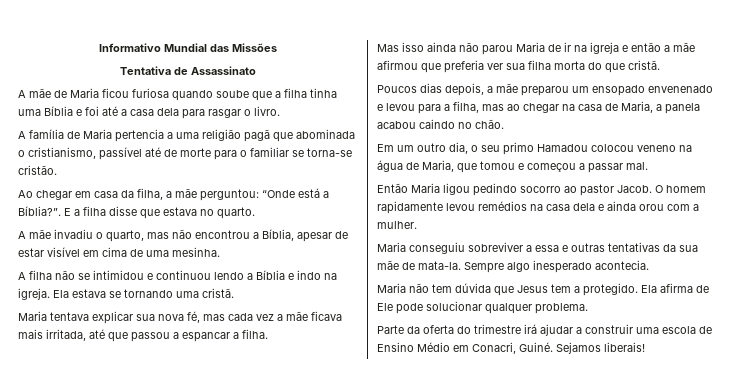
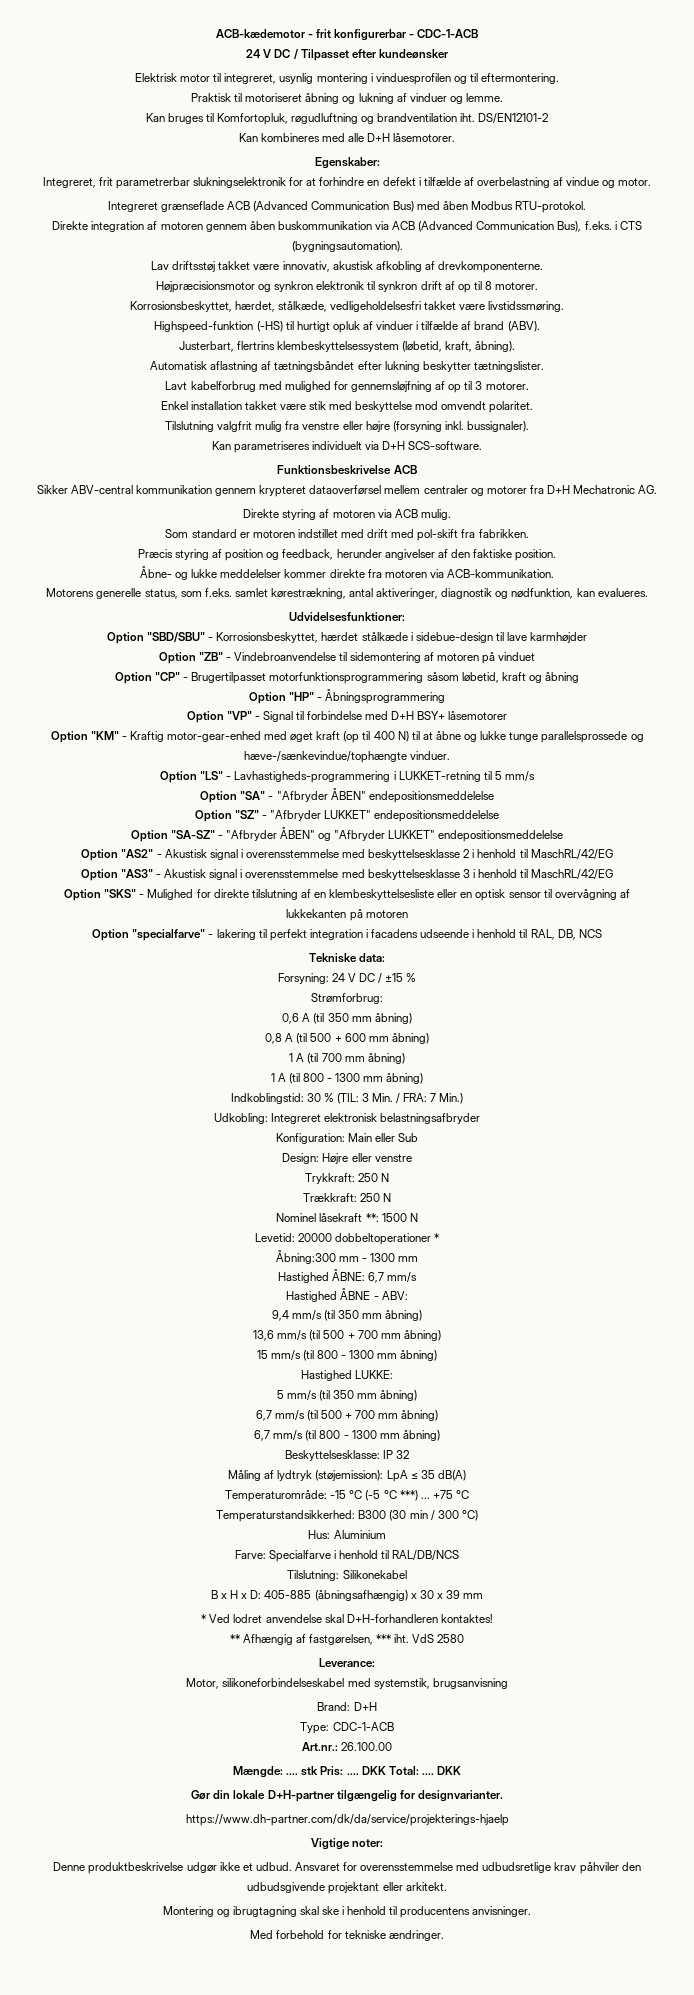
- Informativo Mundial das Missões
- Tentativa de Assassinato
- A mãe de Maria ficou furiosa quando soube que a filha tinha uma Bíblia e foi até a casa dela para rasgar o livro.
- A família de Maria pertencia a uma religião pagã que abominada o cristianismo, passível até de morte para o familiar se torna-se cristão.
- Ao chegar em casa da filha, a mãe perguntou: “Onde está a Bíblia?”. E a filha disse que estava no quarto.
- A mãe invadiu o quarto, mas não encontrou a Bíblia, apesar de estar visível em cima de uma mesinha.
- A filha não se intimidou e continuou lendo a Bíblia e indo na igreja. Ela estava se tornando uma cristã.
- Maria tentava explicar sua nova fé, mas cada vez a mãe ficava mais irritada, até que passou a espancar a filha.
- Mas isso ainda não parou Maria de ir na igreja e então a mãe afirmou que preferia ver sua filha morta do que cristã.
- Poucos dias depois, a mãe preparou um ensopado envenenado e levou para a filha, mas ao chegar na casa de Maria, a panela acabou caindo no chão.
- Em um outro dia, o seu primo Hamadou colocou veneno na água de Maria, que tomou e começou a passar mal.
- Então Maria ligou pedindo socorro ao pastor Jacob. O homem rapidamente levou remédios na casa dela e ainda orou com a mulher.
- Maria conseguiu sobreviver a essa e outras tentativas da sua mãe de mata-la. Sempre algo inesperado acontecia.
- Maria não tem dúvida que Jesus tem a protegido. Ela afirma de Ele pode solucionar qualquer problema.
- Parte da oferta do trimestre irá ajudar a construir uma escola de Ensino Médio em Conacri, Guiné. Sejamos liberais!
+ ACB-kædemotor - frit konfigurerbar - CDC-1-ACB
+ 24 V DC / Tilpasset efter kundeønsker
+ Elektrisk motor til integreret, usynlig montering i vinduesprofilen og til eftermontering.
+ Praktisk til motoriseret åbning og lukning af vinduer og lemme.
+ Kan bruges til Komfortopluk, røgudluftning og brandventilation iht. DS/EN12101-2
+ Kan kombineres med alle D+H låsemotorer.
+ Egenskaber:
+ Integreret, frit parametrerbar slukningselektronik for at forhindre en defekt i tilfælde af overbelastning af vindue og motor.
+ Integreret grænseflade ACB (Advanced Communication Bus) med åben Modbus RTU-protokol.
+ Direkte integration af motoren gennem åben buskommunikation via ACB (Advanced Communication Bus), f.eks. i CTS (bygningsautomation).
+ Lav driftsstøj takket være innovativ, akustisk afkobling af drevkomponenterne.
+ Højpræcisionsmotor og synkron elektronik til synkron drift af op til 8 motorer.
+ Korrosionsbeskyttet, hærdet, stålkæde, vedligeholdelsesfri takket være livstidssmøring.
+ Highspeed-funktion (-HS) til hurtigt opluk af vinduer i tilfælde af brand (ABV).
+ Justerbart, flertrins klembeskyttelsessystem (løbetid, kraft, åbning).
+ Automatisk aflastning af tætningsbåndet efter lukning beskytter tætningslister.
+ Lavt kabelforbrug med mulighed for gennemsløjfning af op til 3 motorer.
+ Enkel installation takket være stik med beskyttelse mod omvendt polaritet.
+ Tilslutning valgfrit mulig fra venstre eller højre (forsyning inkl. bussignaler).
+ Kan parametriseres individuelt via D+H SCS-software.
+ Funktionsbeskrivelse ACB
+ Sikker ABV-central kommunikation gennem krypteret dataoverførsel mellem centraler og motorer fra D+H Mechatronic AG.
+ Direkte styring af motoren via ACB mulig.
+ Som standard er motoren indstillet med drift med pol-skift fra fabrikken.
+ Præcis styring af position og feedback, herunder angivelser af den faktiske position.
+ Åbne- og lukke meddelelser kommer direkte fra motoren via ACB-kommunikation.
+ Motorens generelle status, som f.eks. samlet kørestrækning, antal aktiveringer, diagnostik og nødfunktion, kan evalueres.
+ Udvidelsesfunktioner:
+ Option "SBD/SBU" - Korrosionsbeskyttet, hærdet stålkæde i sidebue-design til lave karmhøjder
+ Option "ZB" - Vindebroanvendelse til sidemontering af motoren på vinduet
+ Option "CP" - Brugertilpasset motorfunktionsprogrammering såsom løbetid, kraft og åbning
+ Option "HP" - Åbningsprogrammering
+ Option "VP" - Signal til forbindelse med D+H BSY+ låsemotorer
+ Option "KM" - Kraftig motor-gear-enhed med øget kraft (op til 400 N) til at åbne og lukke tunge parallelsprossede og hæve-/sænkevindue/tophængte vinduer.
+ Option "LS" - Lavhastigheds-programmering i LUKKET-retning til 5 mm/s
+ Option "SA" - "Afbryder ÅBEN" endepositionsmeddelelse
+ Option "SZ" - "Afbryder LUKKET" endepositionsmeddelelse
+ Option "SA-SZ" - "Afbryder ÅBEN" og "Afbryder LUKKET" endepositionsmeddelelse
+ Option "AS2" - Akustisk signal i overensstemmelse med beskyttelsesklasse 2 i henhold til MaschRL/42/EG
+ Option "AS3" - Akustisk signal i overensstemmelse med beskyttelsesklasse 3 i henhold til MaschRL/42/EG
+ Option "SKS" - Mulighed for direkte tilslutning af en klembeskyttelsesliste eller en optisk sensor til overvågning af lukkekanten på motoren
+ Option "specialfarve" - lakering til perfekt integration i facadens udseende i henhold til RAL, DB, NCS
+ Tekniske data:
+ Forsyning: 24 V DC / ±15 %
+ Strømforbrug:
+ 0,6 A (til 350 mm åbning)
+ 0,8 A (til 500 + 600 mm åbning)
+ 1 A (til 700 mm åbning)
+ 1 A (til 800 - 1300 mm åbning)
+ Indkoblingstid: 30 % (TIL: 3 Min. / FRA: 7 Min.)
+ Udkobling: Integreret elektronisk belastningsafbryder
+ Konfiguration: Main eller Sub
+ Design: Højre eller venstre
+ Trykkraft: 250 N
+ Trækkraft: 250 N
+ Nominel låsekraft **: 1500 N
+ Levetid: 20000 dobbeltoperationer *
+ Åbning:300 mm - 1300 mm
+ Hastighed ÅBNE: 6,7 mm/s
+ Hastighed ÅBNE - ABV:
+ 9,4 mm/s (til 350 mm åbning)
+ 13,6 mm/s (til 500 + 700 mm åbning)
+ 15 mm/s (til 800 - 1300 mm åbning)
+ Hastighed LUKKE:
+ 5 mm/s (til 350 mm åbning)
+ 6,7 mm/s (til 500 + 700 mm åbning)
+ 6,7 mm/s (til 800 - 1300 mm åbning)
+ Beskyttelsesklasse: IP 32
+ Måling af lydtryk (støjemission): LpA ≤ 35 dB(A)
+ Temperaturområde: -15 °C (-5 °C ***) ... +75 °C
+ Temperaturstandsikkerhed: B300 (30 min / 300 °C)
+ Hus: Aluminium
+ Farve: Specialfarve i henhold til RAL/DB/NCS
+ Tilslutning: Silikonekabel
+ B x H x D: 405-885 (åbningsafhængig) x 30 x 39 mm
+ * Ved lodret anvendelse skal D+H-forhandleren kontaktes!
+ ** Afhængig af fastgørelsen, *** iht. VdS 2580
+ Leverance:
+ Motor, silikoneforbindelseskabel med systemstik, brugsanvisning
+ Brand: D+H
+ Type: CDC-1-ACB
+ Art.nr.: 26.100.00
+ Mængde: .... stk Pris: .... DKK Total: .... DKK
+ Gør din lokale D+H-partner tilgængelig for designvarianter.
+ https://www.dh-partner.com/dk/da/service/projekterings-hjaelp
+ Vigtige noter:
+ Denne produktbeskrivelse udgør ikke et udbud. Ansvaret for overensstemmelse med udbudsretlige krav påhviler den udbudsgivende projektant eller arkitekt.
+ Montering og ibrugtagning skal ske i henhold til producentens anvisninger.
+ Med forbehold for tekniske ændringer.

